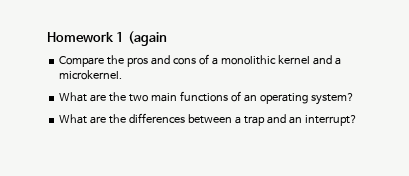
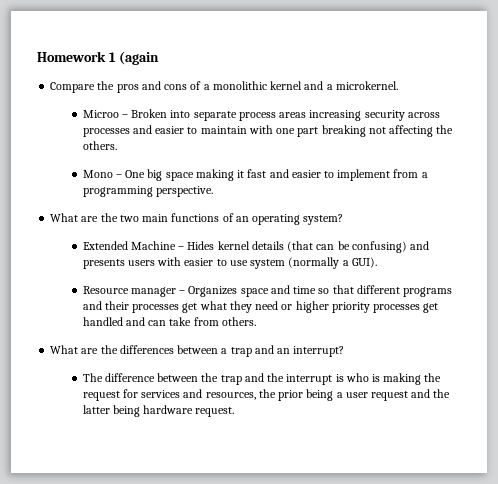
+ Microo – Broken into separate process areas increasing security across processes and easier to maintain with one part breaking not affecting the others.
+ Mono – One big space making it fast and easier to implement from a programming perspective.
+ Extended Machine – Hides kernel details (that can be confusing) and presents users with easier to use system (normally a GUI).
+ Resource manager – Organizes space and time so that different programs and their processes get what they need or higher priority processes get handled and can take from others.
+ The difference between the trap and the interrupt is who is making the request for services and resources, the prior being a user request and the latter being hardware request.

